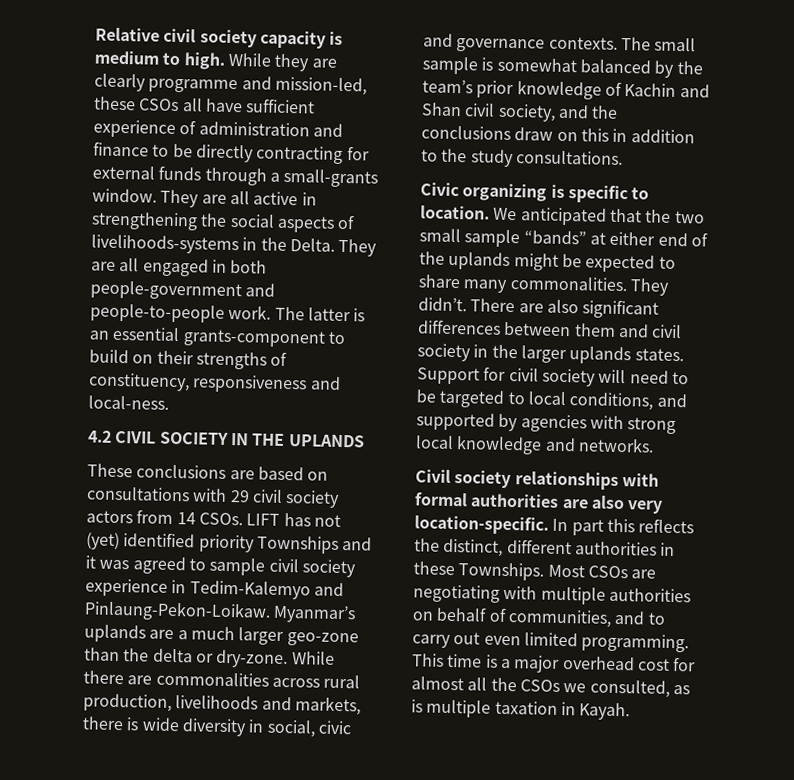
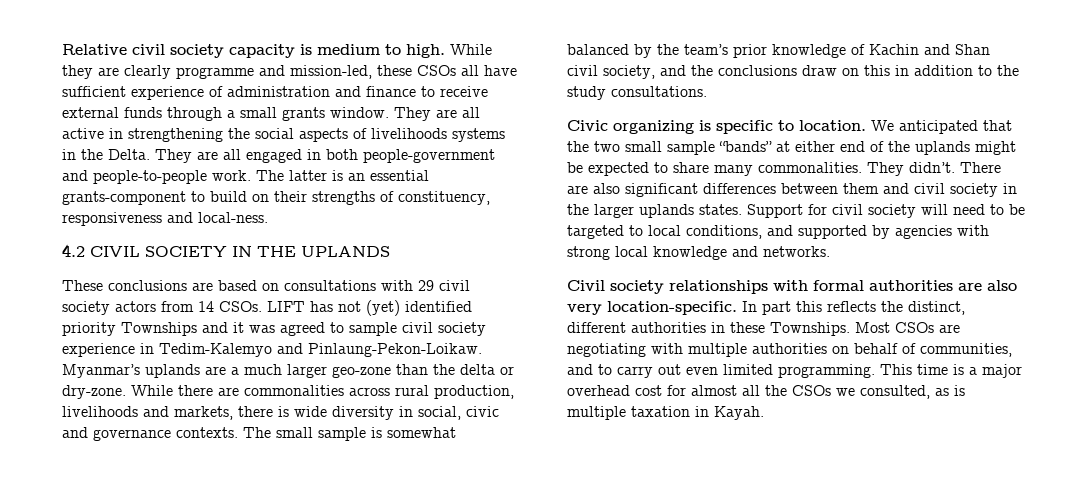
- While they are clearly programme and mission-led, these CSOs all have sufficient experience of administration and finance to be directly contracting for external funds through a small-grants window.
+ While they are clearly programme and mission-led, these CSOs all have sufficient experience of administration and finance to receive external funds through a small grants window.
- They are all active in strengthening the social aspects of livelihoods-systems in the Delta.
+ They are all active in strengthening the social aspects of livelihoods systems in the Delta.

